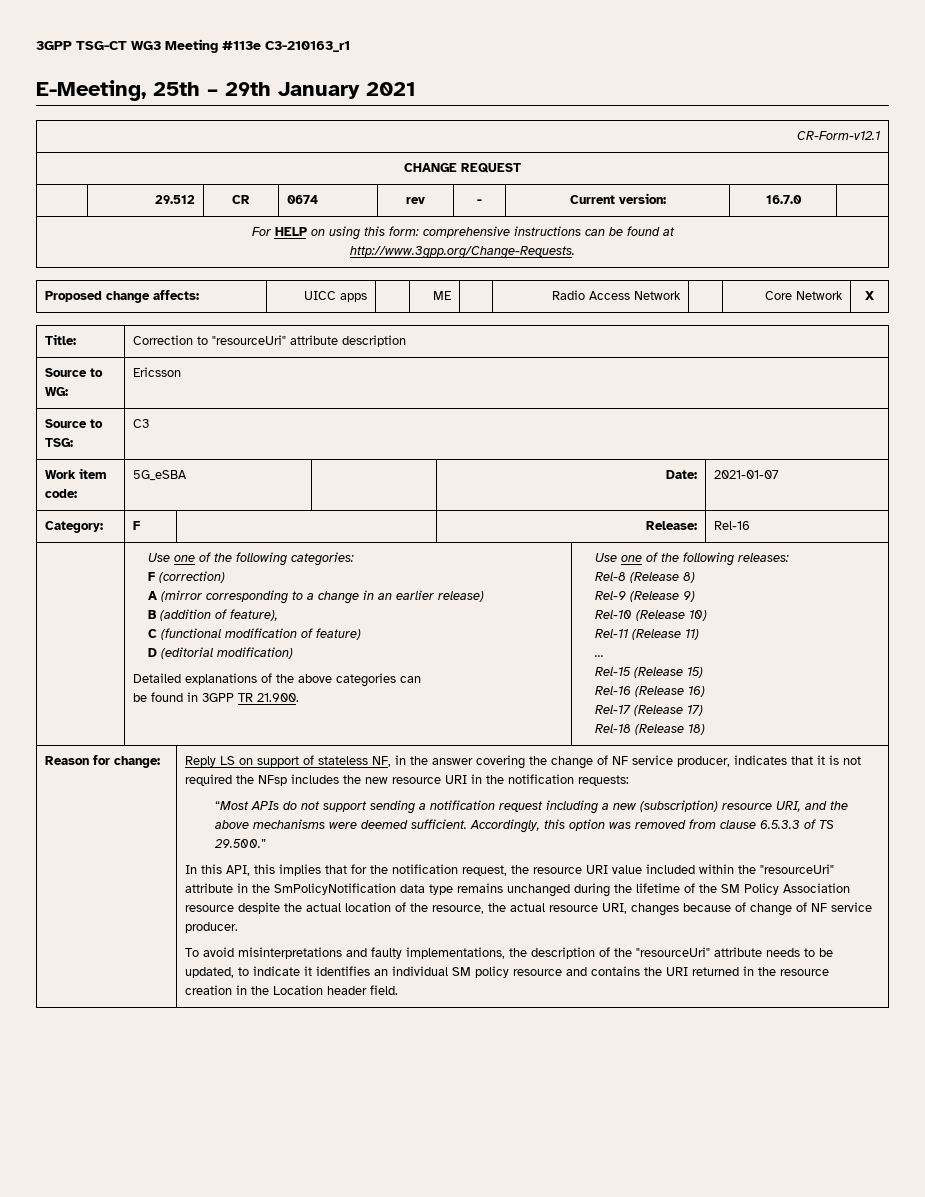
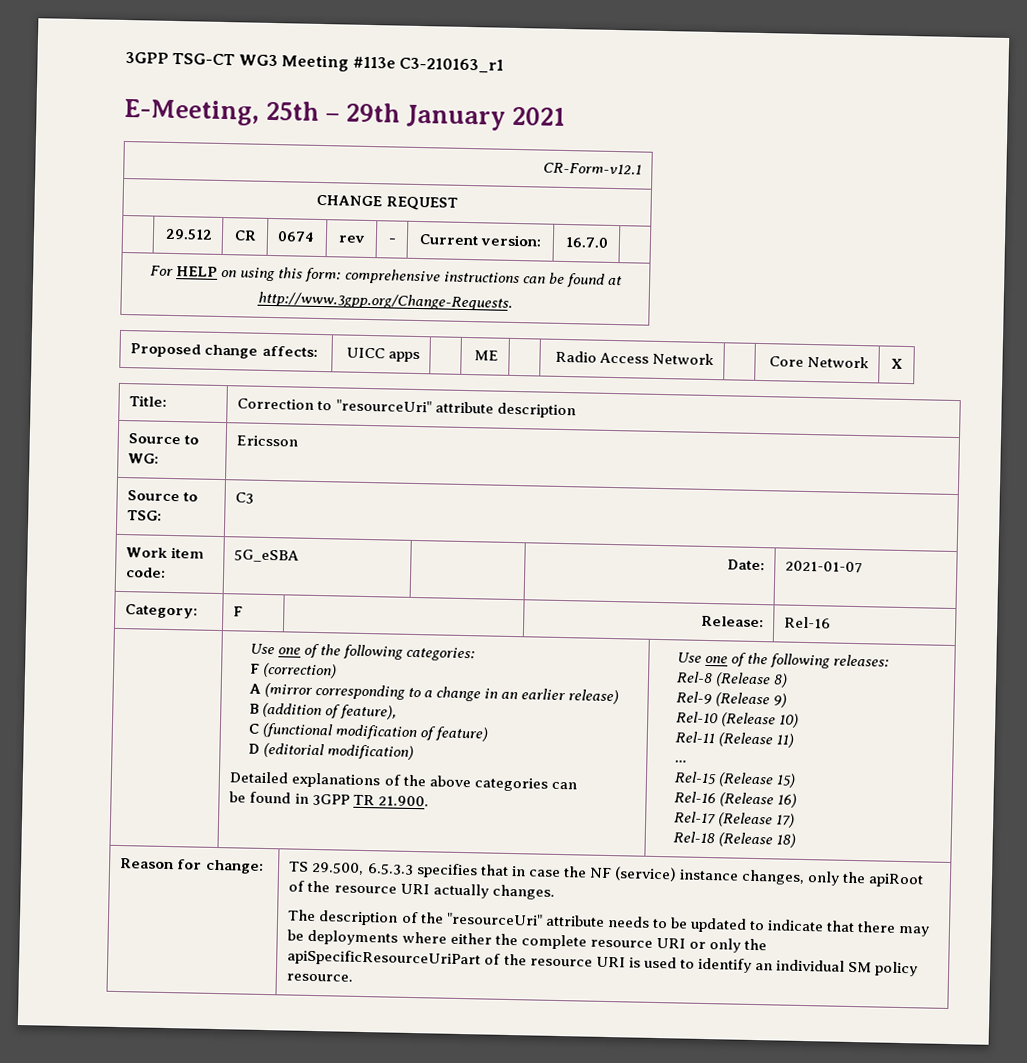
- Reply LS on support of stateless NF, in the answer covering the change of NF service producer, indicates that it is not required the NFsp includes the new resource URI in the notification requests:
- “Most APIs do not support sending a notification request including a new (subscription) resource URI, and the above mechanisms were deemed sufficient. Accordingly, this option was removed from clause 6.5.3.3 of TS 29.500.”
- In this API, this implies that for the notification request, the resource URI value included within the "resourceUri" attribute in the SmPolicyNotification data type remains unchanged during the lifetime of the SM Policy Association resource despite the actual location of the resource, the actual resource URI, changes because of change of NF service producer.
- To avoid misinterpretations and faulty implementations, the description of the "resourceUri" attribute needs to be updated, to indicate it identifies an individual SM policy resource and contains the URI returned in the resource creation in the Location header field.
+ TS 29.500, 6.5.3.3 specifies that in case the NF (service) instance changes, only the apiRoot of the resource URI actually changes.
+ The description of the "resourceUri" attribute needs to be updated to indicate that there may be deployments where either the complete resource URI or only the apiSpecificResourceUriPart of the resource URI is used to identify an individual SM policy resource.

